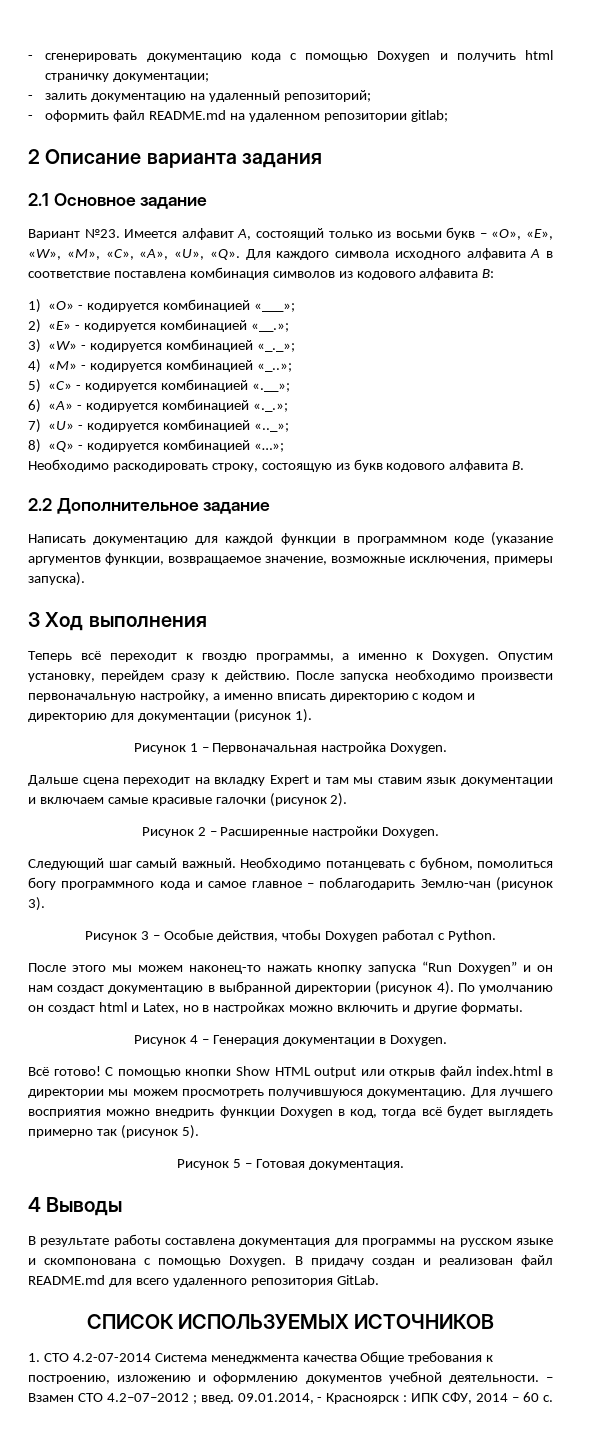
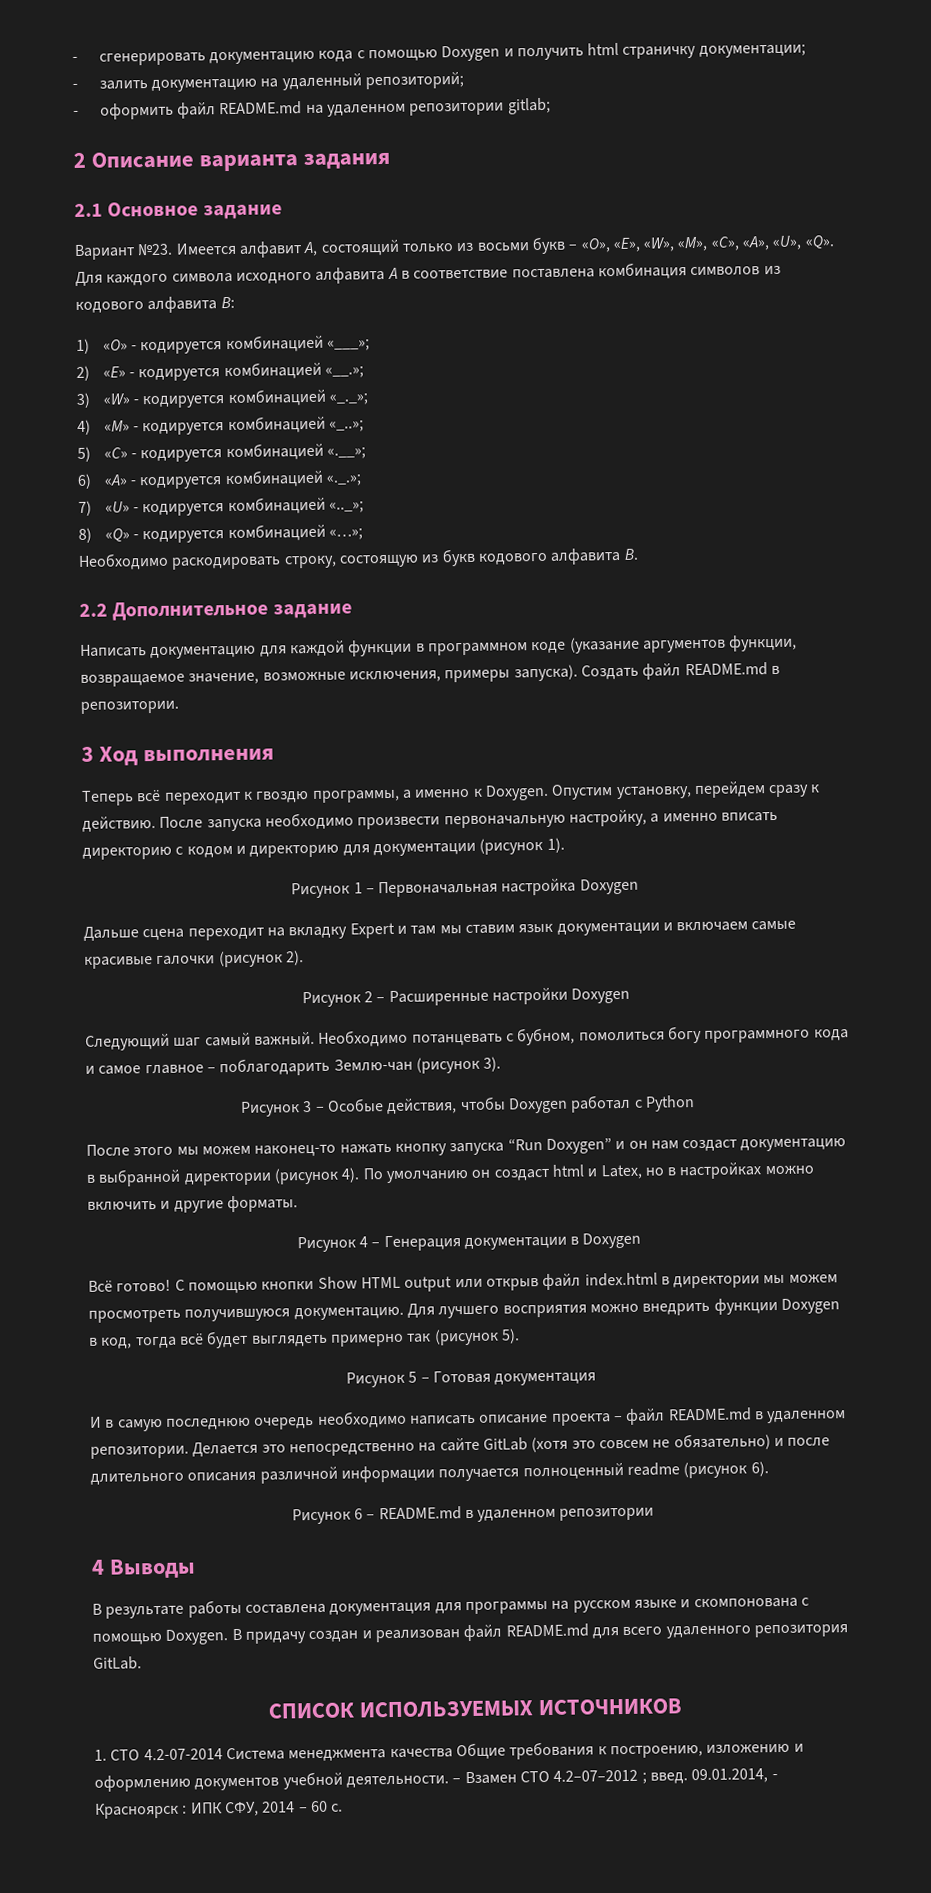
+ Создать файл README.md в репозитории.
- Рисунок 1 – Первоначальная настройка Doxygen.
+ Рисунок 1 – Первоначальная настройка Doxygen
- Рисунок 2 – Расширенные настройки Doxygen.
+ Рисунок 2 – Расширенные настройки Doxygen
- Рисунок 3 – Особые действия, чтобы Doxygen работал с Python.
+ Рисунок 3 – Особые действия, чтобы Doxygen работал с Python
- Рисунок 4 – Генерация документации в Doxygen.
+ Рисунок 4 – Генерация документации в Doxygen
- Рисунок 5 – Готовая документация.
+ Рисунок 5 – Готовая документация
+ И в самую последнюю очередь необходимо написать описание проекта – файл README.md в удаленном репозитории. Делается это непосредственно на сайте GitLab (хотя это совсем не обязательно) и после длительного описания различной информации получается полноценный readme (рисунок 6).
+ Рисунок 6 – README.md в удаленном репозитории

